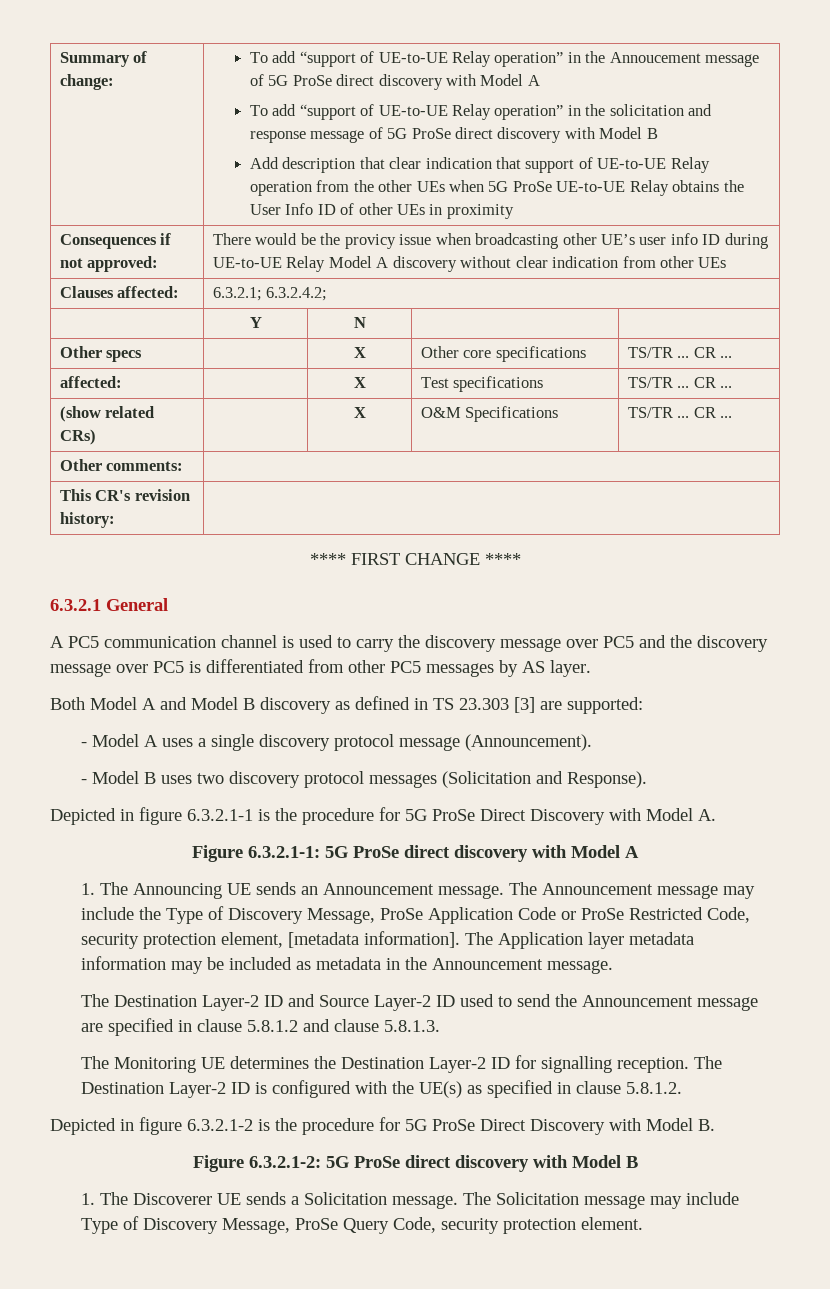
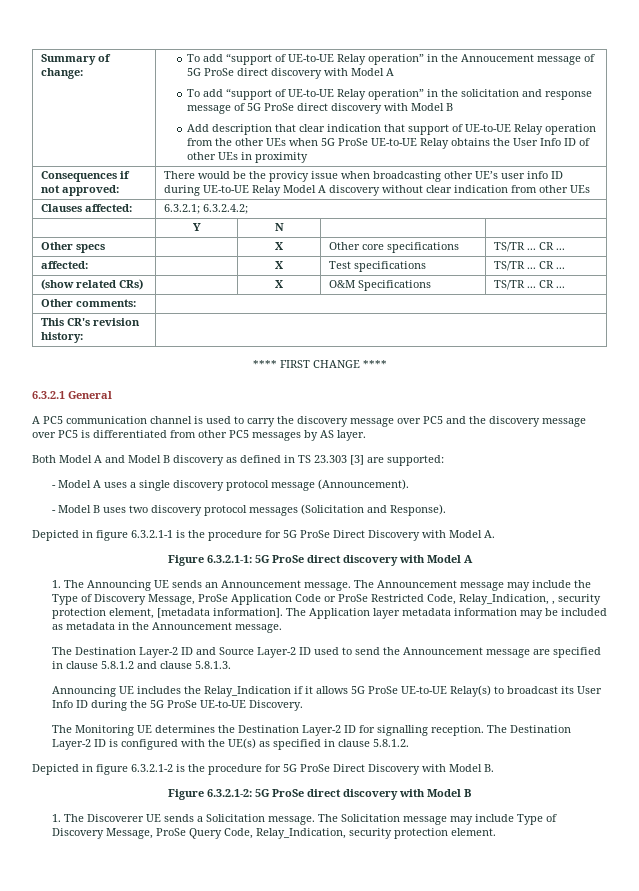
- The Announcement message may include the Type of Discovery Message, ProSe Application Code or ProSe Restricted Code, security protection element, [metadata information].
+ The Announcement message may include the Type of Discovery Message, ProSe Application Code or ProSe Restricted Code, Relay_Indication, , security protection element, [metadata information].
+ Announcing UE includes the Relay_Indication if it allows 5G ProSe UE-to-UE Relay(s) to broadcast its User Info ID during the 5G ProSe UE-to-UE Discovery.
- The Solicitation message may include Type of Discovery Message, ProSe Query Code, security protection element.
+ The Solicitation message may include Type of Discovery Message, ProSe Query Code, Relay_Indication, security protection element.

